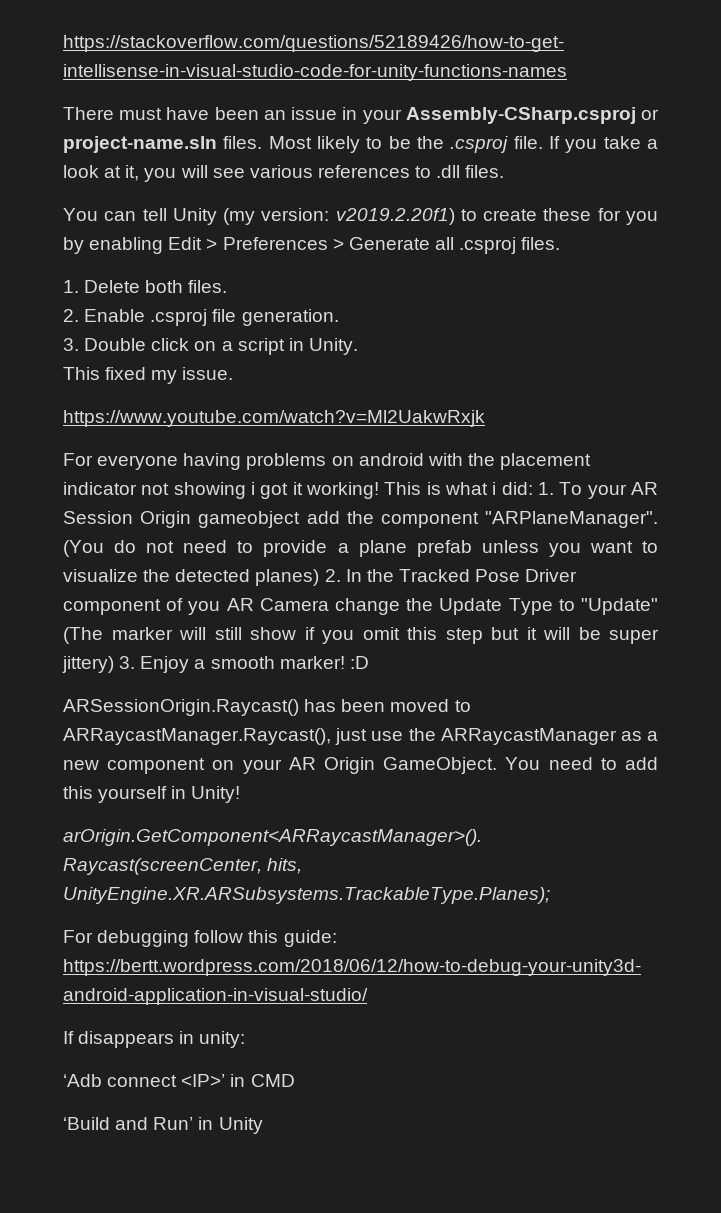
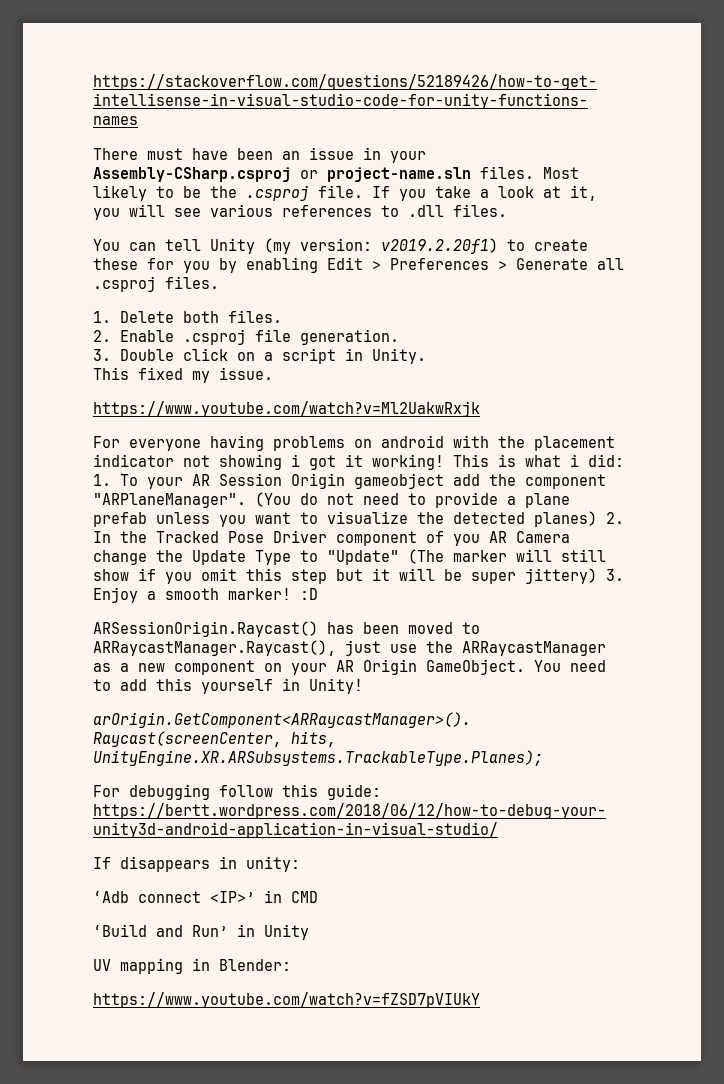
+ UV mapping in Blender:
+ https://www.youtube.com/watch?v=fZSD7pVIUkY

